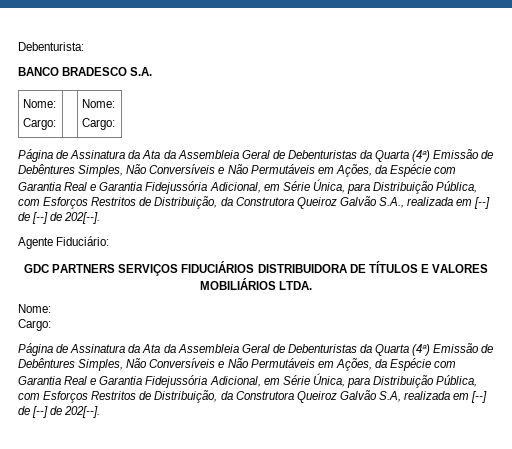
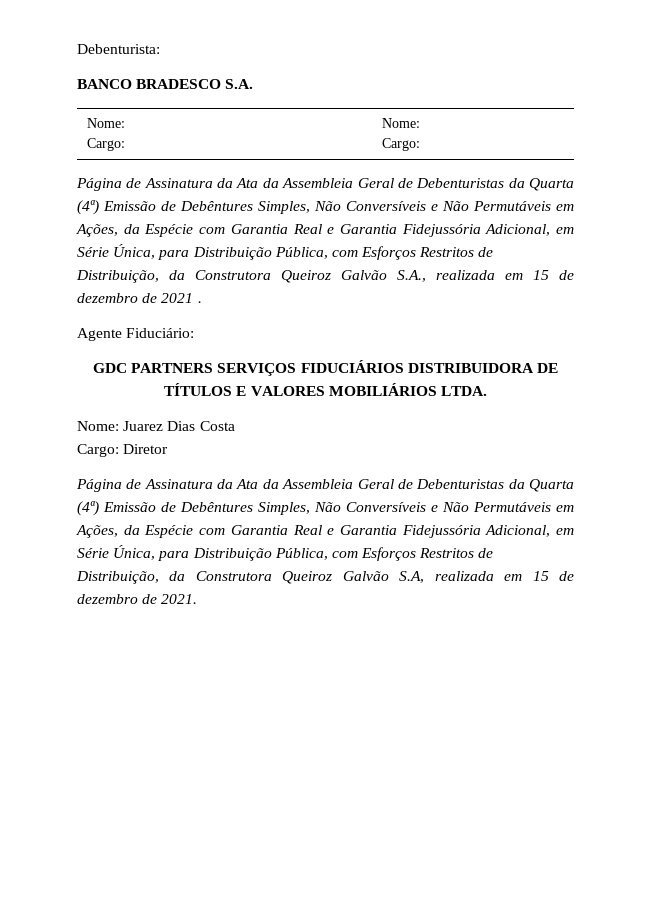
- Página de Assinatura da Ata da Assembleia Geral de Debenturistas da Quarta (4ª) Emissão de Debêntures Simples, Não Conversíveis e Não Permutáveis em Ações, da Espécie com Garantia Real e Garantia Fidejussória Adicional, em Série Única, para Distribuição Pública, com Esforços Restritos de Distribuição, da Construtora Queiroz Galvão S.A., realizada em [--] de [--] de 202[--].
+ Página de Assinatura da Ata da Assembleia Geral de Debenturistas da Quarta (4ª) Emissão de Debêntures Simples, Não Conversíveis e Não Permutáveis em Ações, da Espécie com Garantia Real e Garantia Fidejussória Adicional, em Série Única, para Distribuição Pública, com Esforços Restritos de Distribuição, da Construtora Queiroz Galvão S.A., realizada em 15 de dezembro de 2021 .
  GDC PARTNERS SERVIÇOS FIDUCIÁRIOS DISTRIBUIDORA DE TÍTULOS E VALORES MOBILIÁRIOS LTDA.
- Nome:
- Cargo:
+ Nome: Juarez Dias Costa
+ Cargo: Diretor
- Página de Assinatura da Ata da Assembleia Geral de Debenturistas da Quarta (4ª) Emissão de Debêntures Simples, Não Conversíveis e Não Permutáveis em Ações, da Espécie com Garantia Real e Garantia Fidejussória Adicional, em Série Única, para Distribuição Pública, com Esforços Restritos de Distribuição, da Construtora Queiroz Galvão S.A, realizada em [--] de [--] de 202[--].
+ Página de Assinatura da Ata da Assembleia Geral de Debenturistas da Quarta (4ª) Emissão de Debêntures Simples, Não Conversíveis e Não Permutáveis em Ações, da Espécie com Garantia Real e Garantia Fidejussória Adicional, em Série Única, para Distribuição Pública, com Esforços Restritos de Distribuição, da Construtora Queiroz Galvão S.A, realizada em 15 de dezembro de 2021.

